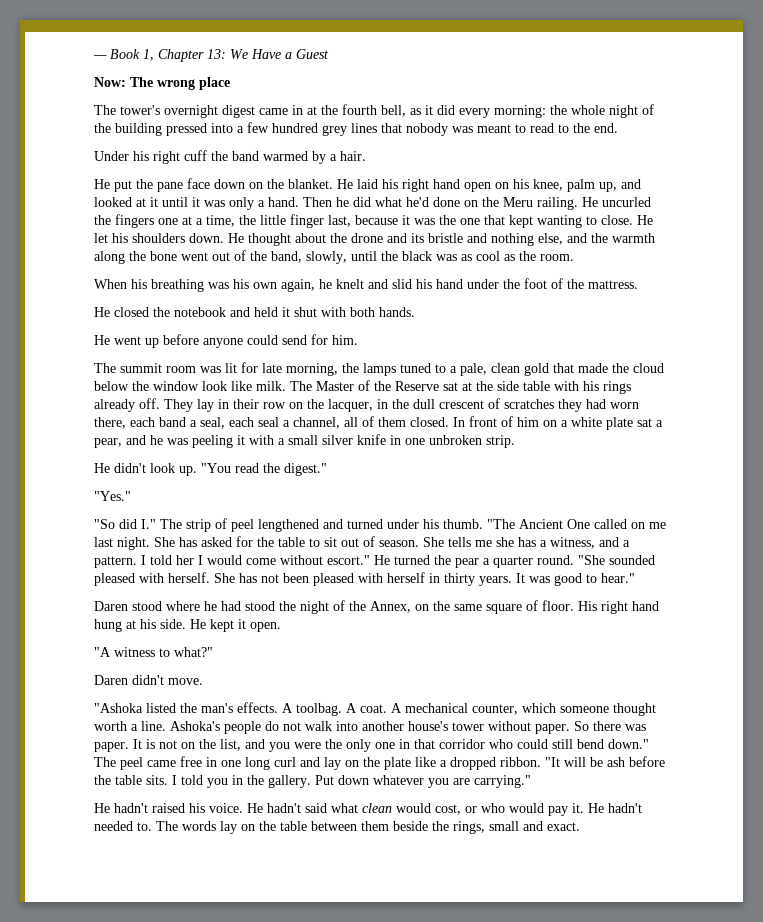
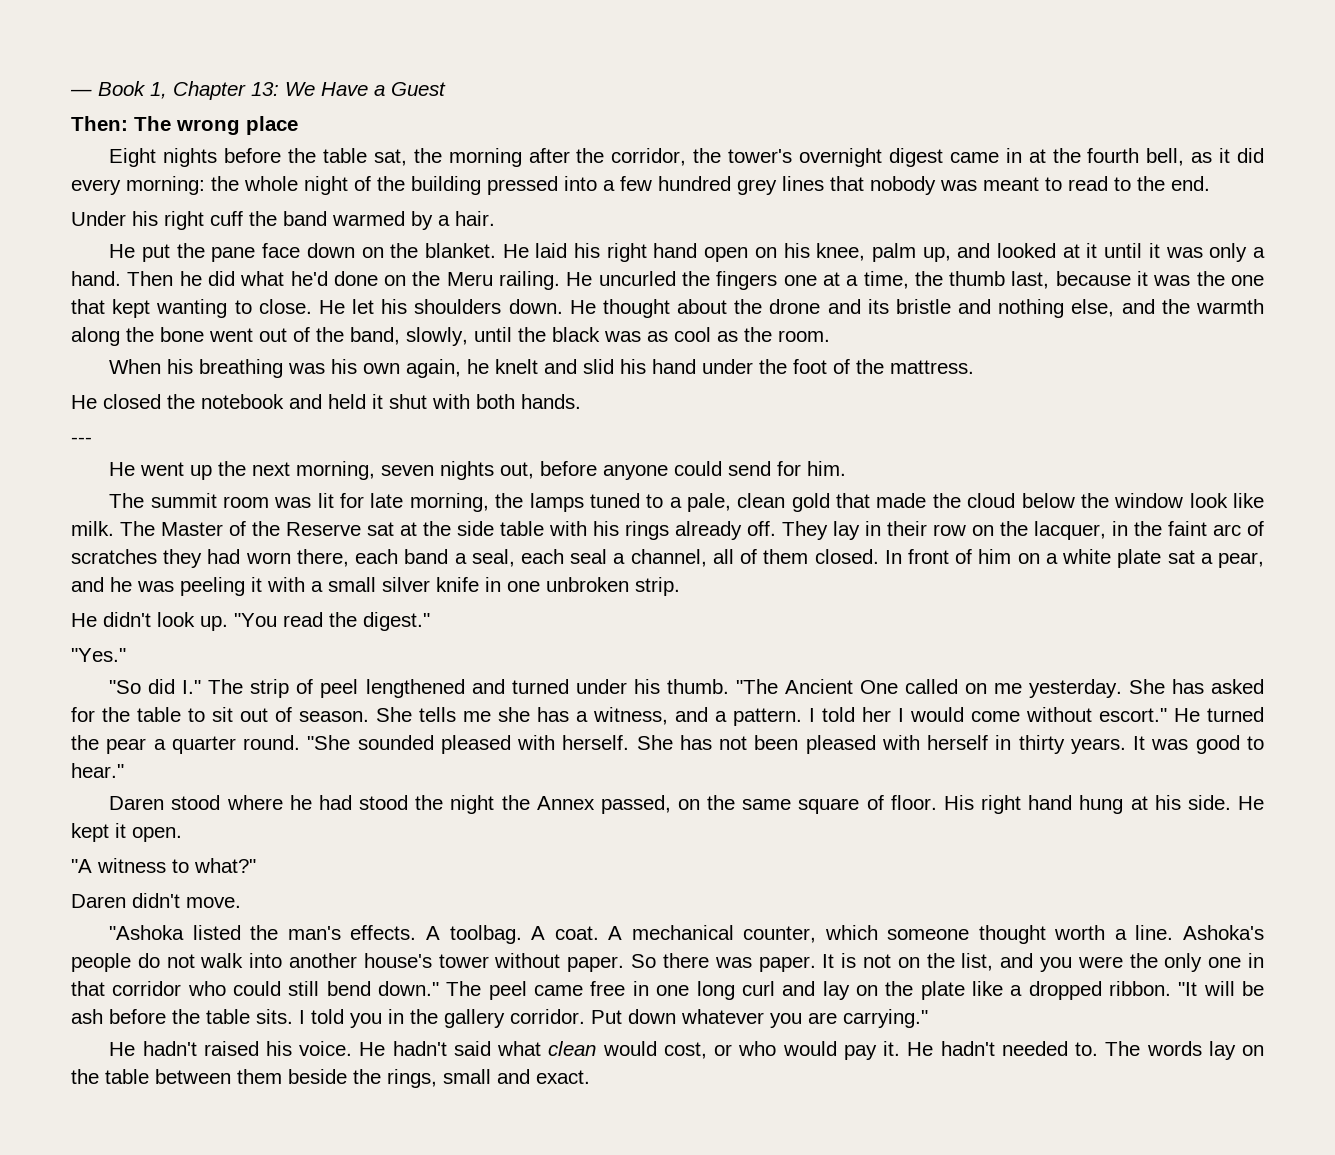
- Now: The wrong place
+ Then: The wrong place
- The tower's overnight digest came in at the fourth bell, as it did every morning: the whole night of the building pressed into a few hundred grey lines that nobody was meant to read to the end.
+ Eight nights before the table sat, the morning after the corridor, the tower's overnight digest came in at the fourth bell, as it did every morning: the whole night of the building pressed into a few hundred grey lines that nobody was meant to read to the end.
- He uncurled the fingers one at a time, the little finger last, because it was the one that kept wanting to close.
+ He uncurled the fingers one at a time, the thumb last, because it was the one that kept wanting to close.
+ ---
- He went up before anyone could send for him.
+ He went up the next morning, seven nights out, before anyone could send for him.
- They lay in their row on the lacquer, in the dull crescent of scratches they had worn there, each band a seal, each seal a channel, all of them closed.
+ They lay in their row on the lacquer, in the faint arc of scratches they had worn there, each band a seal, each seal a channel, all of them closed.
- "The Ancient One called on me last night.
+ "The Ancient One called on me yesterday.
- Daren stood where he had stood the night of the Annex, on the same square of floor.
+ Daren stood where he had stood the night the Annex passed, on the same square of floor.
- I told you in the gallery.
+ I told you in the gallery corridor.

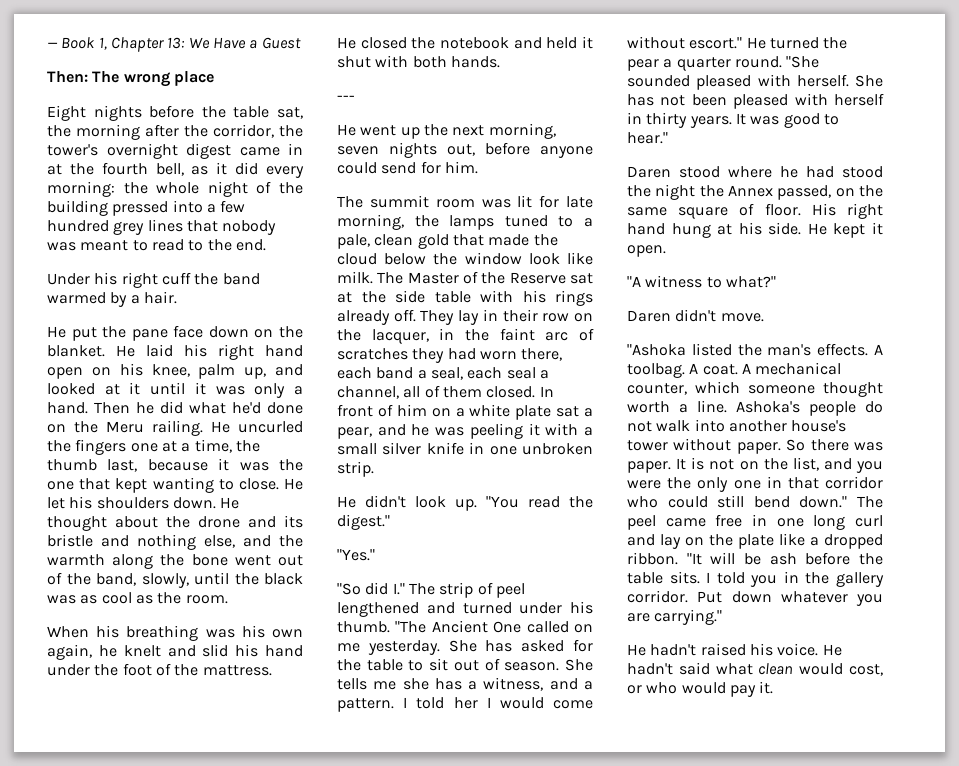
- He hadn't needed to. The words lay on the table between them beside the rings, small and exact.

